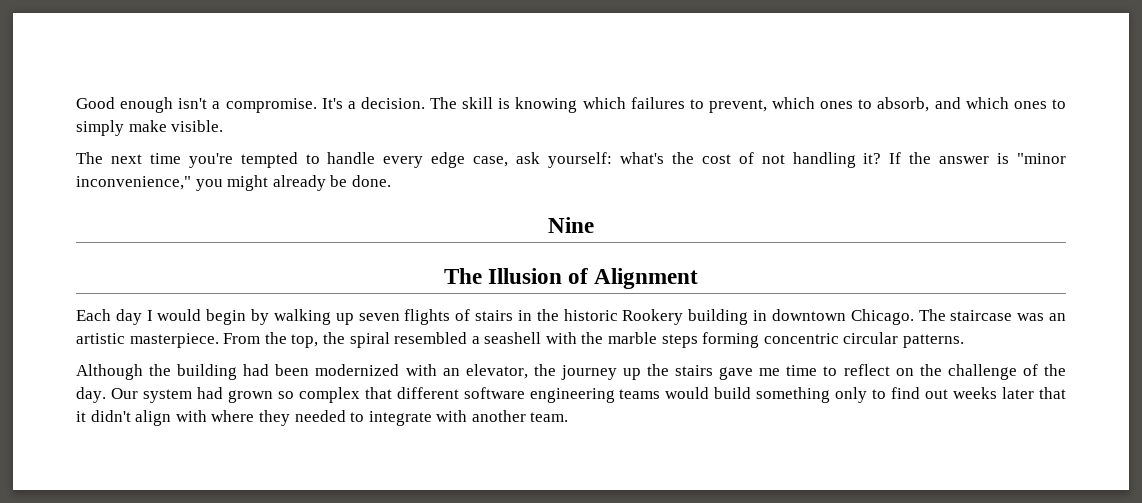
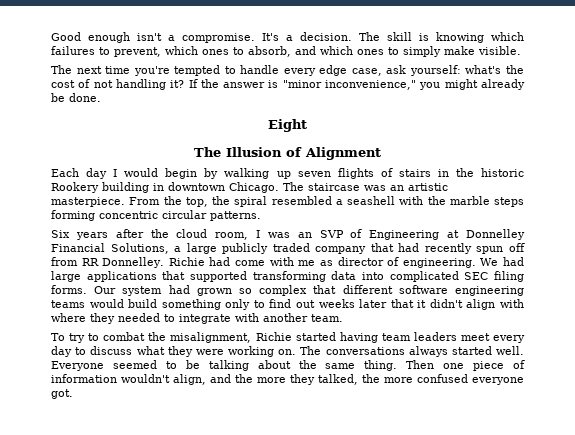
- Nine
+ Eight
- Although the building had been modernized with an elevator, the journey up the stairs gave me time to reflect on the challenge of the day.
+ Six years after the cloud room, I was an SVP of Engineering at Donnelley Financial Solutions, a large publicly traded company that had recently spun off from RR Donnelley. Richie had come with me as director of engineering. We had large applications that supported transforming data into complicated SEC filing forms.
+ To try to combat the misalignment, Richie started having team leaders meet every day to discuss what they were working on. The conversations always started well. Everyone seemed to be talking about the same thing. Then one piece of information wouldn't align, and the more they talked, the more confused everyone got.

